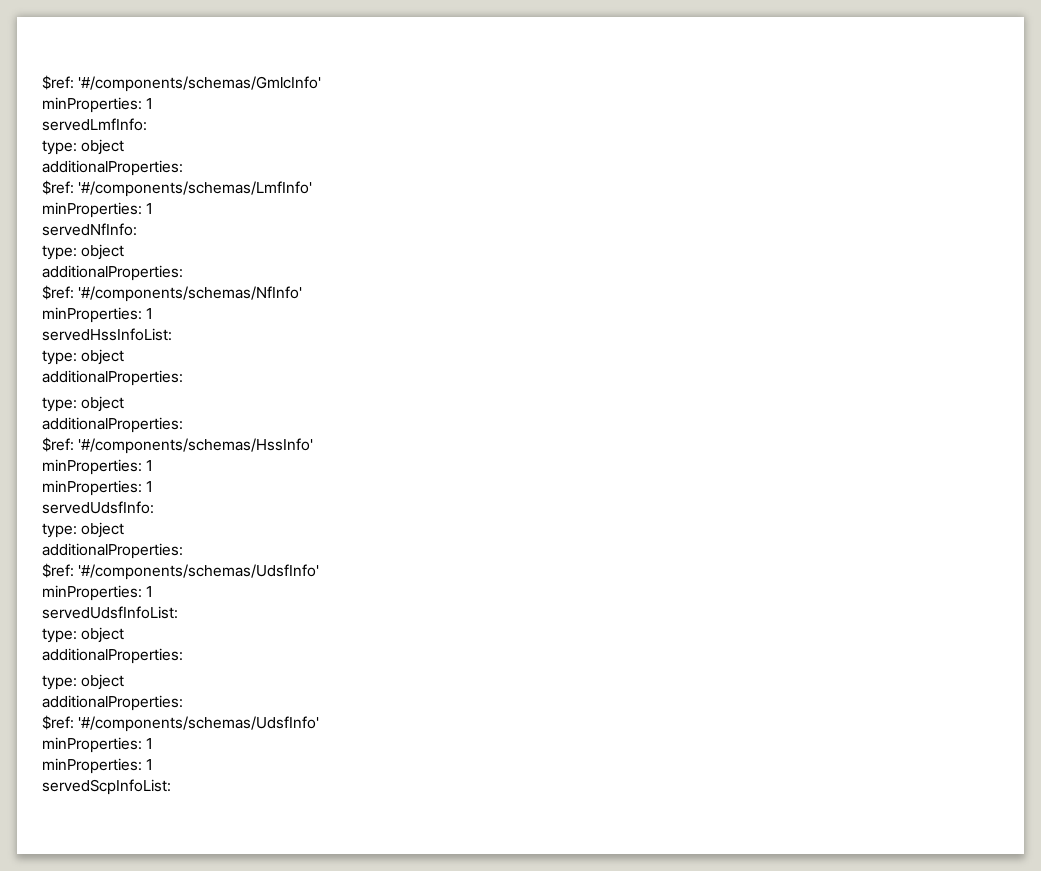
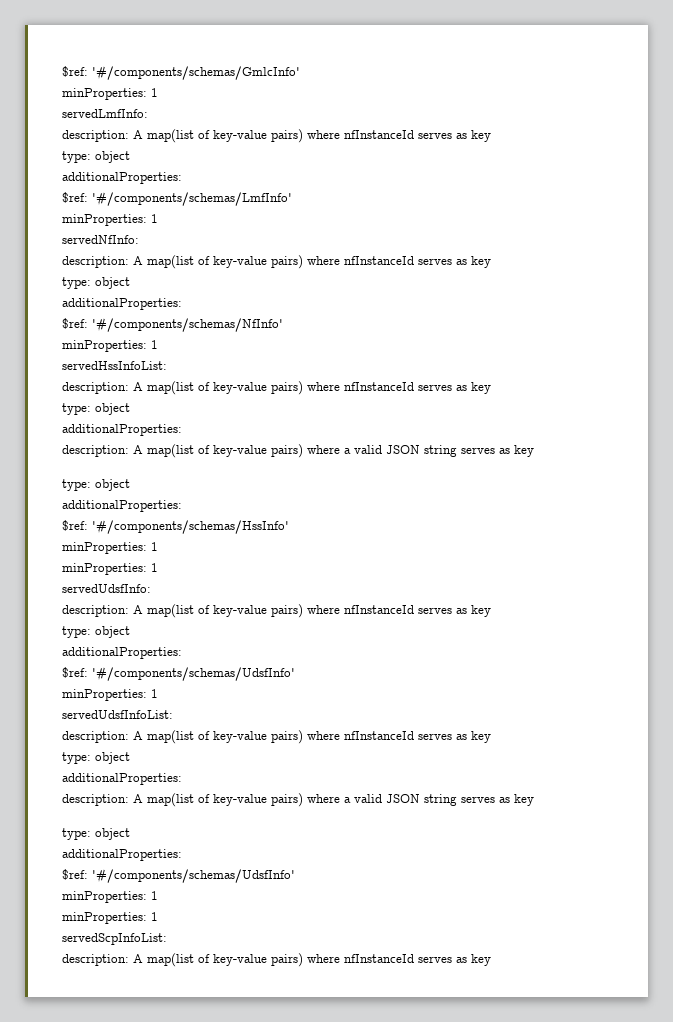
  servedLmfInfo:
+ description: A map(list of key-value pairs) where nfInstanceId serves as key
  servedNfInfo:
+ description: A map(list of key-value pairs) where nfInstanceId serves as key
  servedHssInfoList:
+ description: A map(list of key-value pairs) where nfInstanceId serves as key
  type: object
  additionalProperties:
+ description: A map(list of key-value pairs) where a valid JSON string serves as key
  servedUdsfInfo:
+ description: A map(list of key-value pairs) where nfInstanceId serves as key
  servedUdsfInfoList:
+ description: A map(list of key-value pairs) where nfInstanceId serves as key
  type: object
  additionalProperties:
+ description: A map(list of key-value pairs) where a valid JSON string serves as key
  servedScpInfoList:
+ description: A map(list of key-value pairs) where nfInstanceId serves as key

